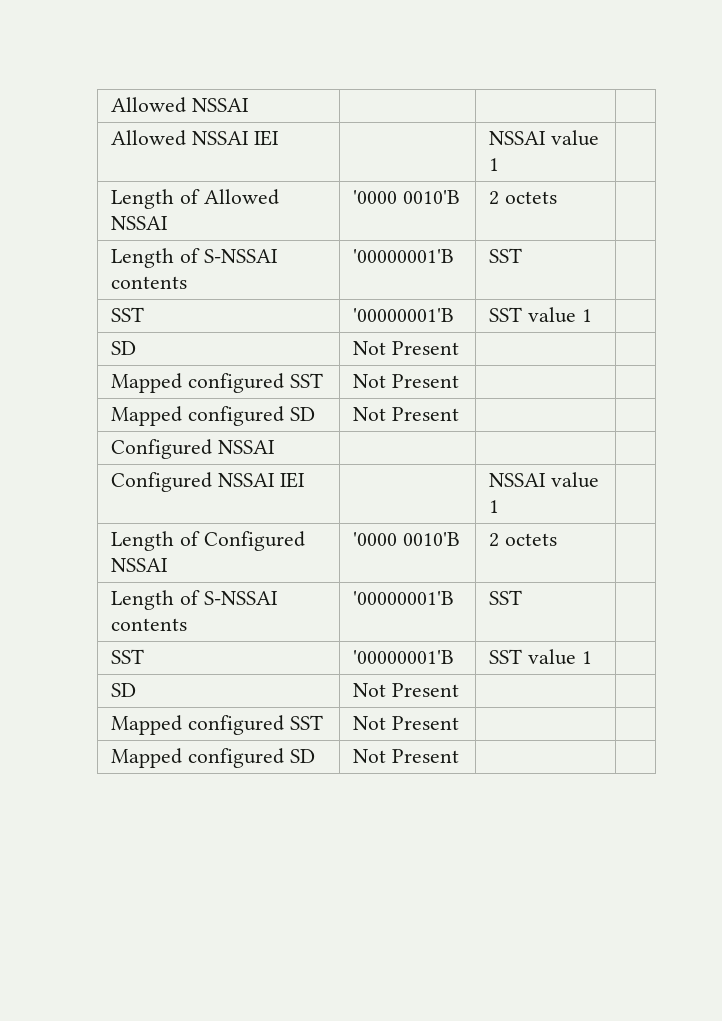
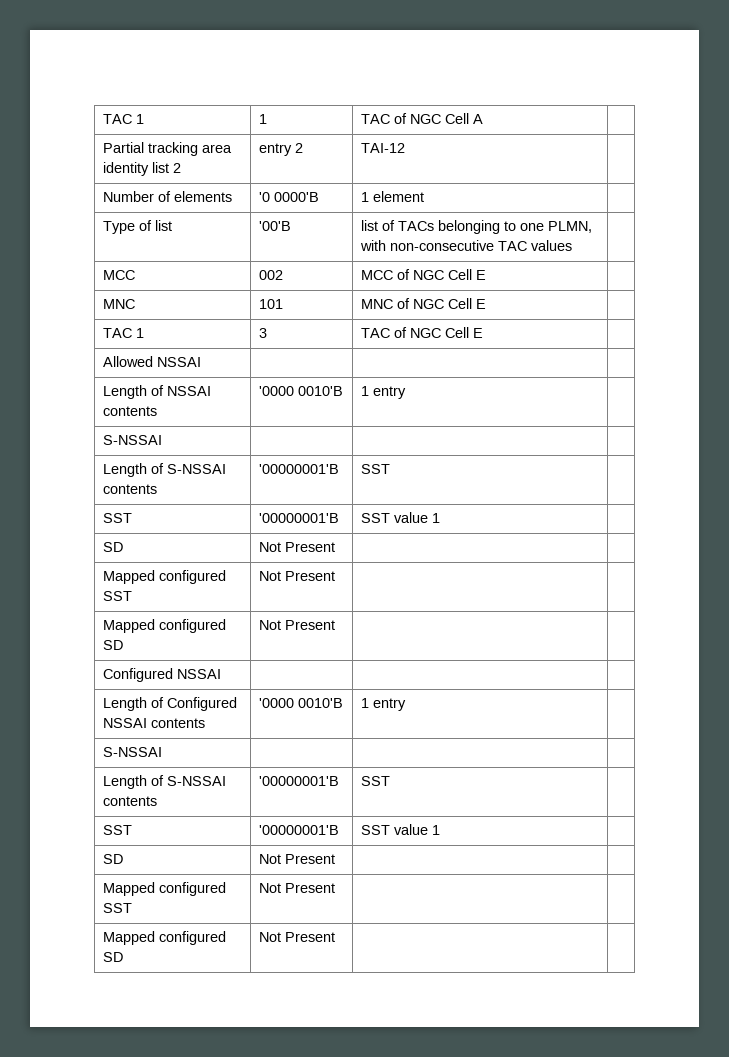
+ TAC 1 | 1 | TAC of NGC Cell A |
+ Partial tracking area identity list 2 | entry 2 | TAI-12 |
+ Number of elements | '0 0000'B | 1 element |
+ Type of list | '00'B | list of TACs belonging to one PLMN, with non-consecutive TAC values |
+ MCC | 002 | MCC of NGC Cell E |
+ MNC | 101 | MNC of NGC Cell E |
+ TAC 1 | 3 | TAC of NGC Cell E |
  Allowed NSSAI | | |
- Allowed NSSAI IEI | | NSSAI value 1 |
- Length of Allowed NSSAI | '0000 0010'B | 2 octets |
+ Length of NSSAI contents | '0000 0010'B | 1 entry |
+ S-NSSAI | | |
- Configured NSSAI IEI | | NSSAI value 1 |
- Length of Configured NSSAI | '0000 0010'B | 2 octets |
+ Length of Configured NSSAI contents | '0000 0010'B | 1 entry |
+ S-NSSAI | | |

